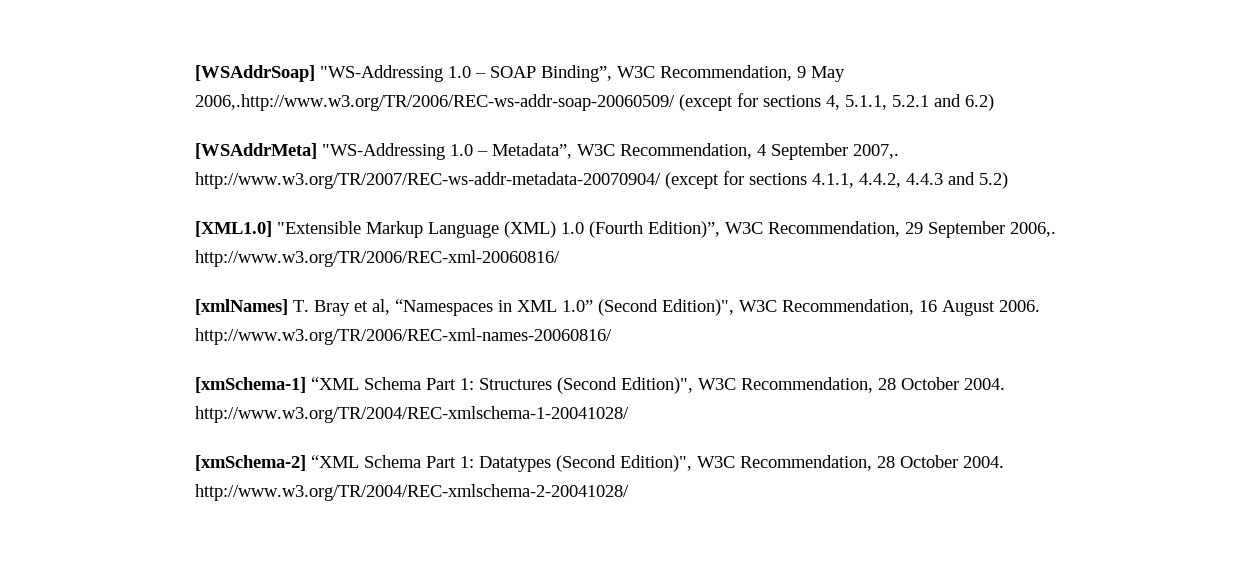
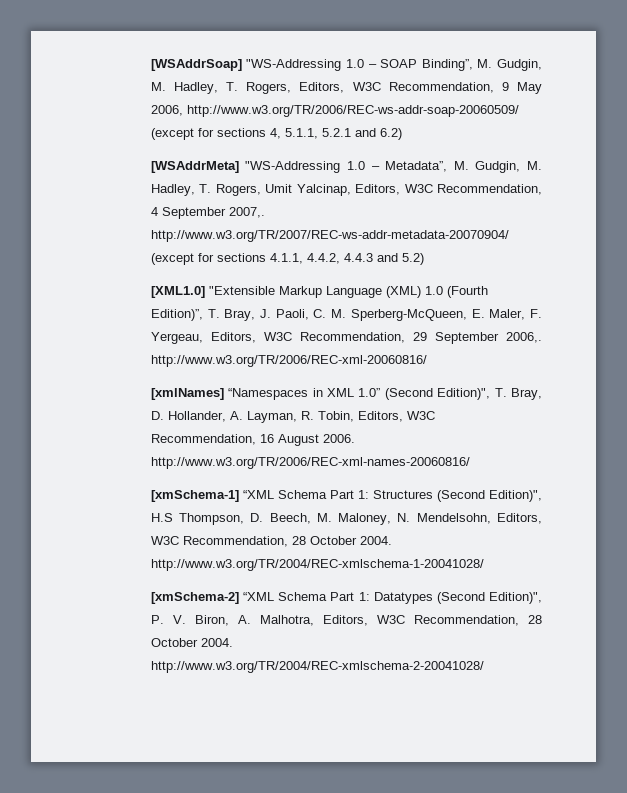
- [WSAddrSoap] "WS-Addressing 1.0 – SOAP Binding”, W3C Recommendation, 9 May 2006,.http://www.w3.org/TR/2006/REC-ws-addr-soap-20060509/ (except for sections 4, 5.1.1, 5.2.1 and 6.2)
+ [WSAddrSoap] "WS-Addressing 1.0 – SOAP Binding”, M. Gudgin, M. Hadley, T. Rogers, Editors, W3C Recommendation, 9 May 2006, http://www.w3.org/TR/2006/REC-ws-addr-soap-20060509/ (except for sections 4, 5.1.1, 5.2.1 and 6.2)
- [WSAddrMeta] "WS-Addressing 1.0 – Metadata”, W3C Recommendation, 4 September 2007,. http://www.w3.org/TR/2007/REC-ws-addr-metadata-20070904/ (except for sections 4.1.1, 4.4.2, 4.4.3 and 5.2)
+ [WSAddrMeta] "WS-Addressing 1.0 – Metadata”, M. Gudgin, M. Hadley, T. Rogers, Umit Yalcinap, Editors, W3C Recommendation, 4 September 2007,. http://www.w3.org/TR/2007/REC-ws-addr-metadata-20070904/ (except for sections 4.1.1, 4.4.2, 4.4.3 and 5.2)
- [XML1.0] "Extensible Markup Language (XML) 1.0 (Fourth Edition)”, W3C Recommendation, 29 September 2006,. http://www.w3.org/TR/2006/REC-xml-20060816/
+ [XML1.0] "Extensible Markup Language (XML) 1.0 (Fourth Edition)”, T. Bray, J. Paoli, C. M. Sperberg-McQueen, E. Maler, F. Yergeau, Editors, W3C Recommendation, 29 September 2006,. http://www.w3.org/TR/2006/REC-xml-20060816/
- [xmlNames] T. Bray et al, “Namespaces in XML 1.0” (Second Edition)", W3C Recommendation, 16 August 2006. http://www.w3.org/TR/2006/REC-xml-names-20060816/
+ [xmlNames] “Namespaces in XML 1.0” (Second Edition)", T. Bray, D. Hollander, A. Layman, R. Tobin, Editors, W3C Recommendation, 16 August 2006. http://www.w3.org/TR/2006/REC-xml-names-20060816/
- [xmSchema-1] “XML Schema Part 1: Structures (Second Edition)", W3C Recommendation, 28 October 2004. http://www.w3.org/TR/2004/REC-xmlschema-1-20041028/
+ [xmSchema-1] “XML Schema Part 1: Structures (Second Edition)", H.S Thompson, D. Beech, M. Maloney, N. Mendelsohn, Editors, W3C Recommendation, 28 October 2004. http://www.w3.org/TR/2004/REC-xmlschema-1-20041028/
- [xmSchema-2] “XML Schema Part 1: Datatypes (Second Edition)", W3C Recommendation, 28 October 2004. http://www.w3.org/TR/2004/REC-xmlschema-2-20041028/
+ [xmSchema-2] “XML Schema Part 1: Datatypes (Second Edition)", P. V. Biron, A. Malhotra, Editors, W3C Recommendation, 28 October 2004. http://www.w3.org/TR/2004/REC-xmlschema-2-20041028/

